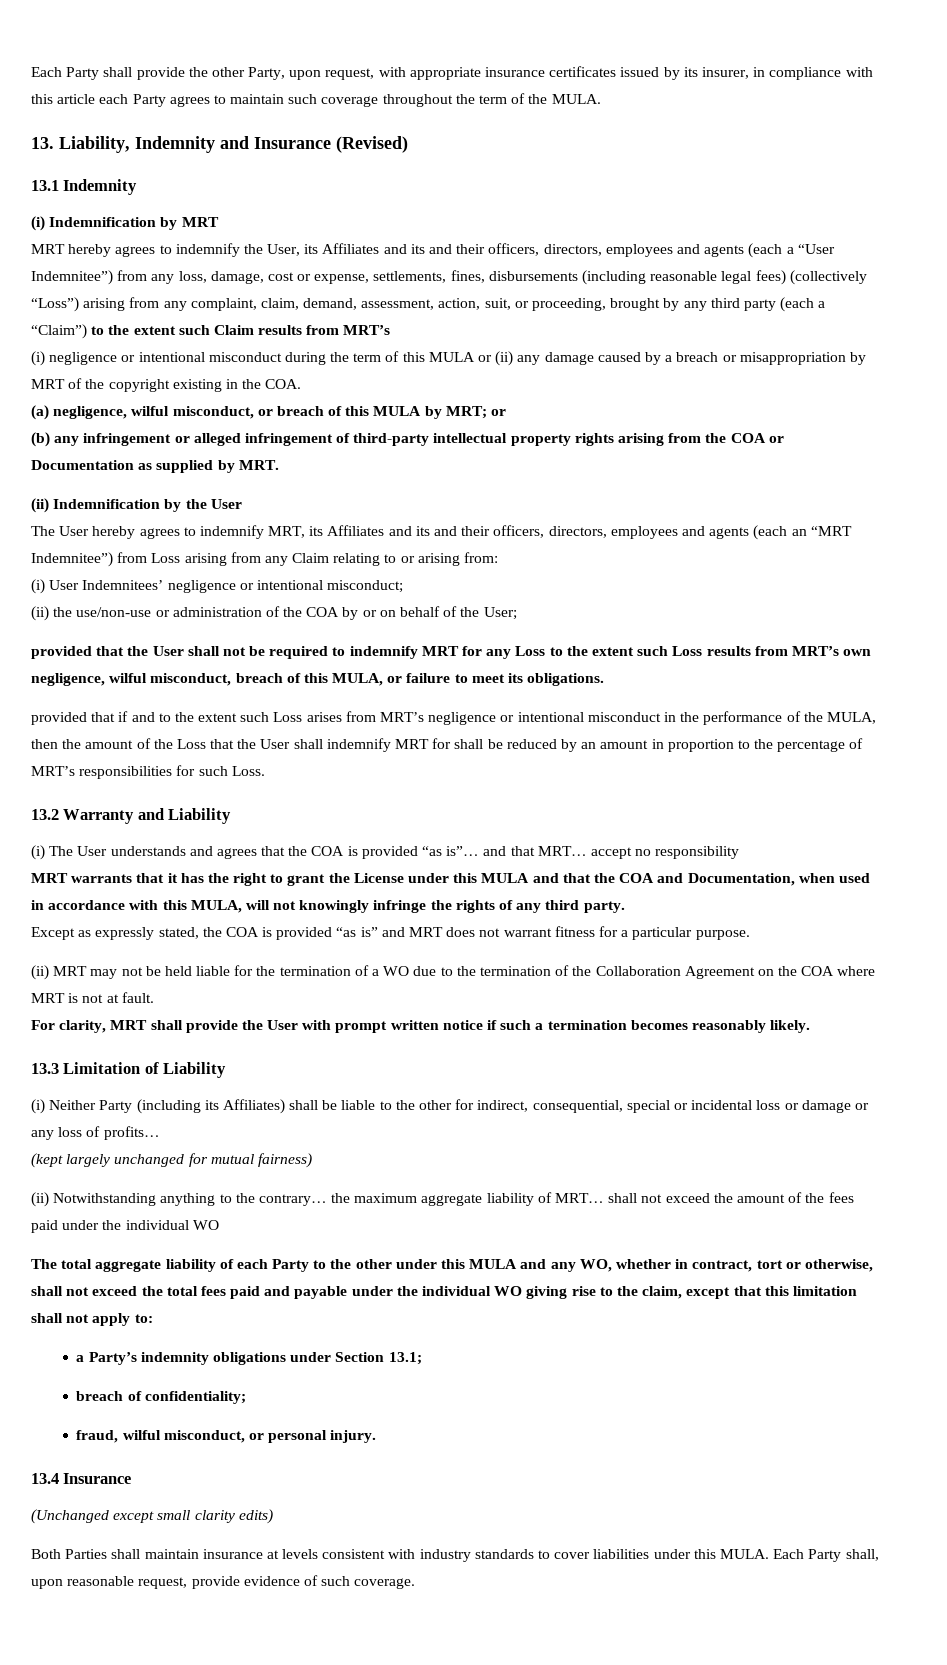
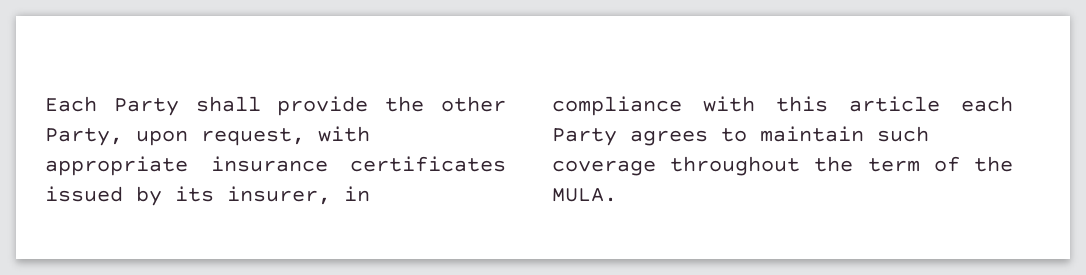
- 13. Liability, Indemnity and Insurance (Revised)
- 13.1 Indemnity
- (i) Indemnification by MRT
- MRT hereby agrees to indemnify the User, its Affiliates and its and their officers, directors, employees and agents (each a “User Indemnitee”) from any loss, damage, cost or expense, settlements, fines, disbursements (including reasonable legal fees) (collectively “Loss”) arising from any complaint, claim, demand, assessment, action, suit, or proceeding, brought by any third party (each a “Claim”) to the extent such Claim results from MRT’s
- (i) negligence or intentional misconduct during the term of this MULA or (ii) any damage caused by a breach or misappropriation by MRT of the copyright existing in the COA.
- (a) negligence, wilful misconduct, or breach of this MULA by MRT; or
- (b) any infringement or alleged infringement of third-party intellectual property rights arising from the COA or Documentation as supplied by MRT.
- (ii) Indemnification by the User
- The User hereby agrees to indemnify MRT, its Affiliates and its and their officers, directors, employees and agents (each an “MRT Indemnitee”) from Loss arising from any Claim relating to or arising from:
- (i) User Indemnitees’ negligence or intentional misconduct;
- (ii) the use/non-use or administration of the COA by or on behalf of the User;
- provided that the User shall not be required to indemnify MRT for any Loss to the extent such Loss results from MRT’s own negligence, wilful misconduct, breach of this MULA, or failure to meet its obligations.
- provided that if and to the extent such Loss arises from MRT’s negligence or intentional misconduct in the performance of the MULA, then the amount of the Loss that the User shall indemnify MRT for shall be reduced by an amount in proportion to the percentage of MRT’s responsibilities for such Loss.
- 13.2 Warranty and Liability
- (i) The User understands and agrees that the COA is provided “as is”… and that MRT… accept no responsibility
- MRT warrants that it has the right to grant the License under this MULA and that the COA and Documentation, when used in accordance with this MULA, will not knowingly infringe the rights of any third party.
- Except as expressly stated, the COA is provided “as is” and MRT does not warrant fitness for a particular purpose.
- (ii) MRT may not be held liable for the termination of a WO due to the termination of the Collaboration Agreement on the COA where MRT is not at fault.
- For clarity, MRT shall provide the User with prompt written notice if such a termination becomes reasonably likely.
- 13.3 Limitation of Liability
- (i) Neither Party (including its Affiliates) shall be liable to the other for indirect, consequential, special or incidental loss or damage or any loss of profits…
- (kept largely unchanged for mutual fairness)
- (ii) Notwithstanding anything to the contrary… the maximum aggregate liability of MRT… shall not exceed the amount of the fees paid under the individual WO
- The total aggregate liability of each Party to the other under this MULA and any WO, whether in contract, tort or otherwise, shall not exceed the total fees paid and payable under the individual WO giving rise to the claim, except that this limitation shall not apply to:
- a Party’s indemnity obligations under Section 13.1;
- breach of confidentiality;
- fraud, wilful misconduct, or personal injury.
- 13.4 Insurance
- (Unchanged except small clarity edits)
- Both Parties shall maintain insurance at levels consistent with industry standards to cover liabilities under this MULA. Each Party shall, upon reasonable request, provide evidence of such coverage.

